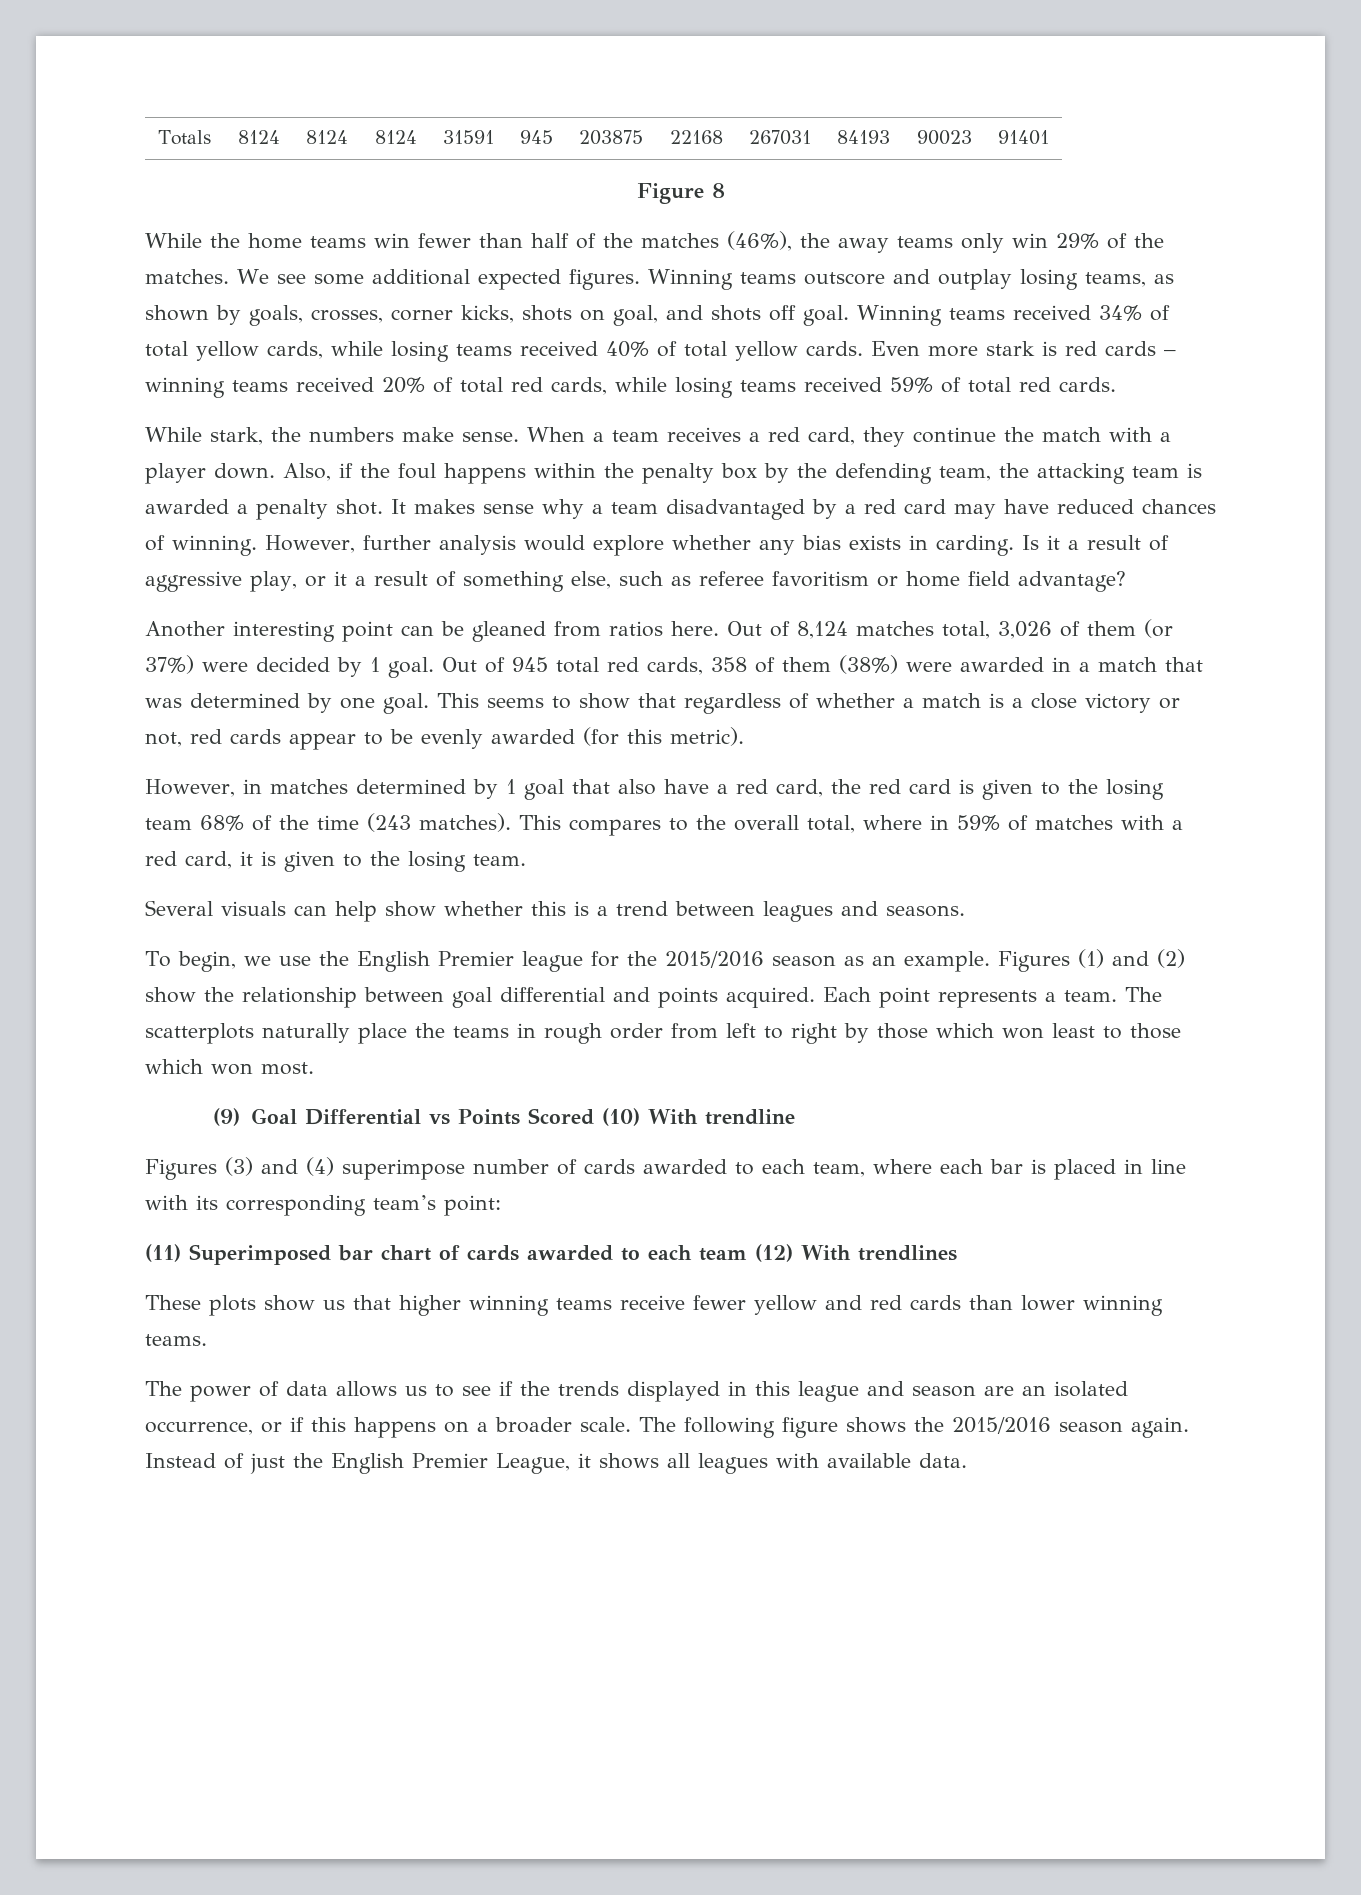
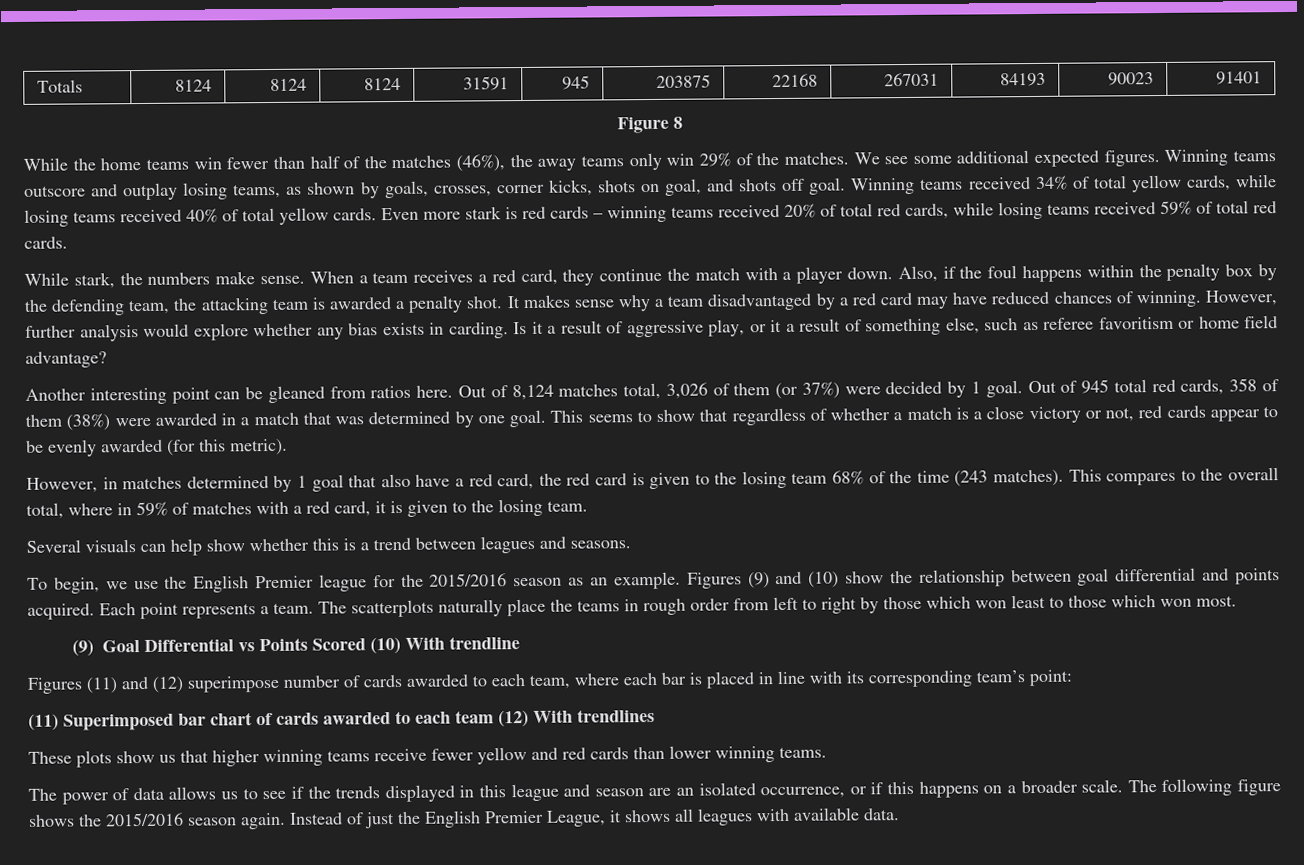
- Figures (1) and (2) show the relationship between goal differential and points acquired.
+ Figures (9) and (10) show the relationship between goal differential and points acquired.
- Figures (3) and (4) superimpose number of cards awarded to each team, where each bar is placed in line with its corresponding team’s point:
+ Figures (11) and (12) superimpose number of cards awarded to each team, where each bar is placed in line with its corresponding team’s point:

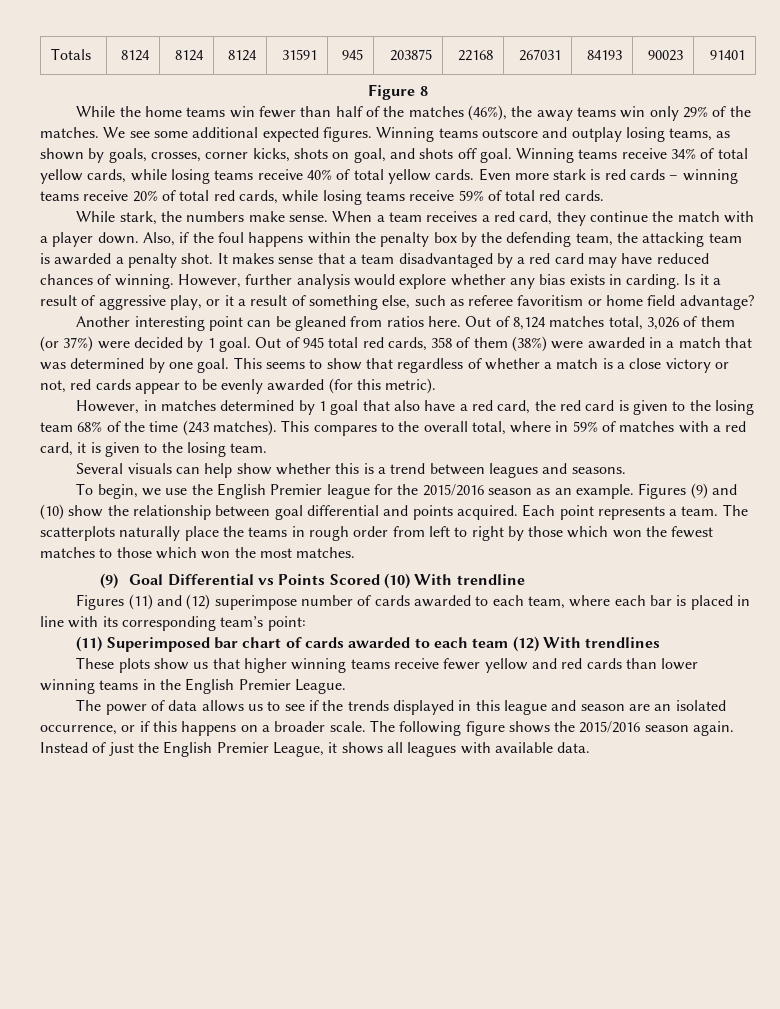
- While the home teams win fewer than half of the matches (46%), the away teams only win 29% of the matches.
+ While the home teams win fewer than half of the matches (46%), the away teams win only 29% of the matches.
- Winning teams received 34% of total yellow cards, while losing teams received 40% of total yellow cards.
+ Winning teams receive 34% of total yellow cards, while losing teams receive 40% of total yellow cards.
- Even more stark is red cards – winning teams received 20% of total red cards, while losing teams received 59% of total red cards.
+ Even more stark is red cards – winning teams receive 20% of total red cards, while losing teams receive 59% of total red cards.
- It makes sense why a team disadvantaged by a red card may have reduced chances of winning.
+ It makes sense that a team disadvantaged by a red card may have reduced chances of winning.
- The scatterplots naturally place the teams in rough order from left to right by those which won least to those which won most.
+ The scatterplots naturally place the teams in rough order from left to right by those which won the fewest matches to those which won the most matches.
- These plots show us that higher winning teams receive fewer yellow and red cards than lower winning teams.
+ These plots show us that higher winning teams receive fewer yellow and red cards than lower winning teams in the English Premier League.

